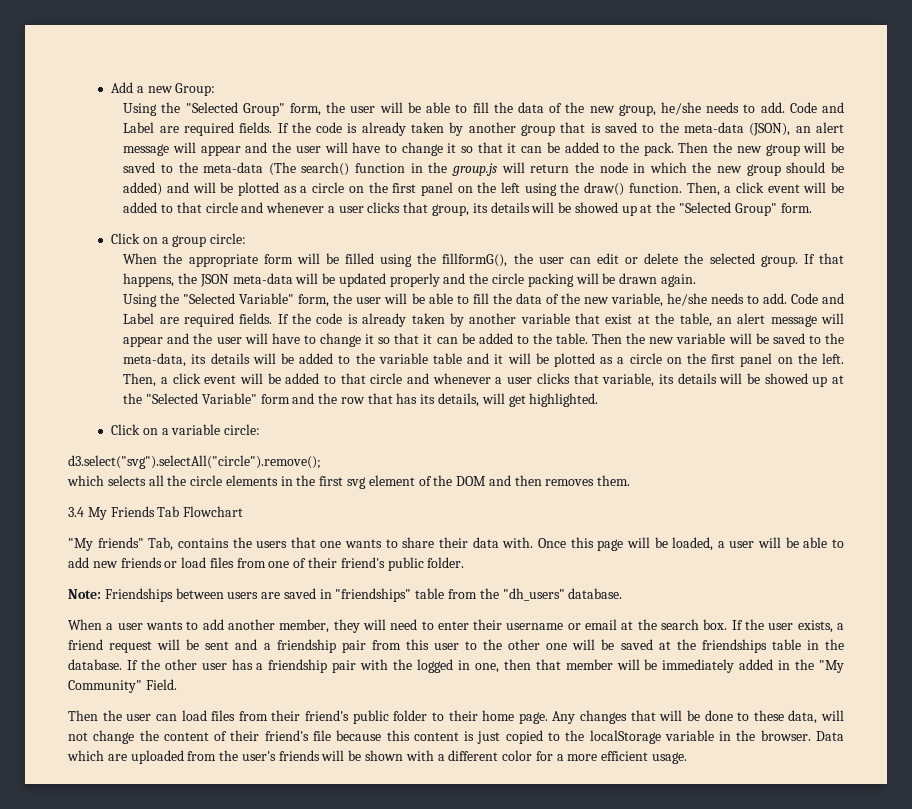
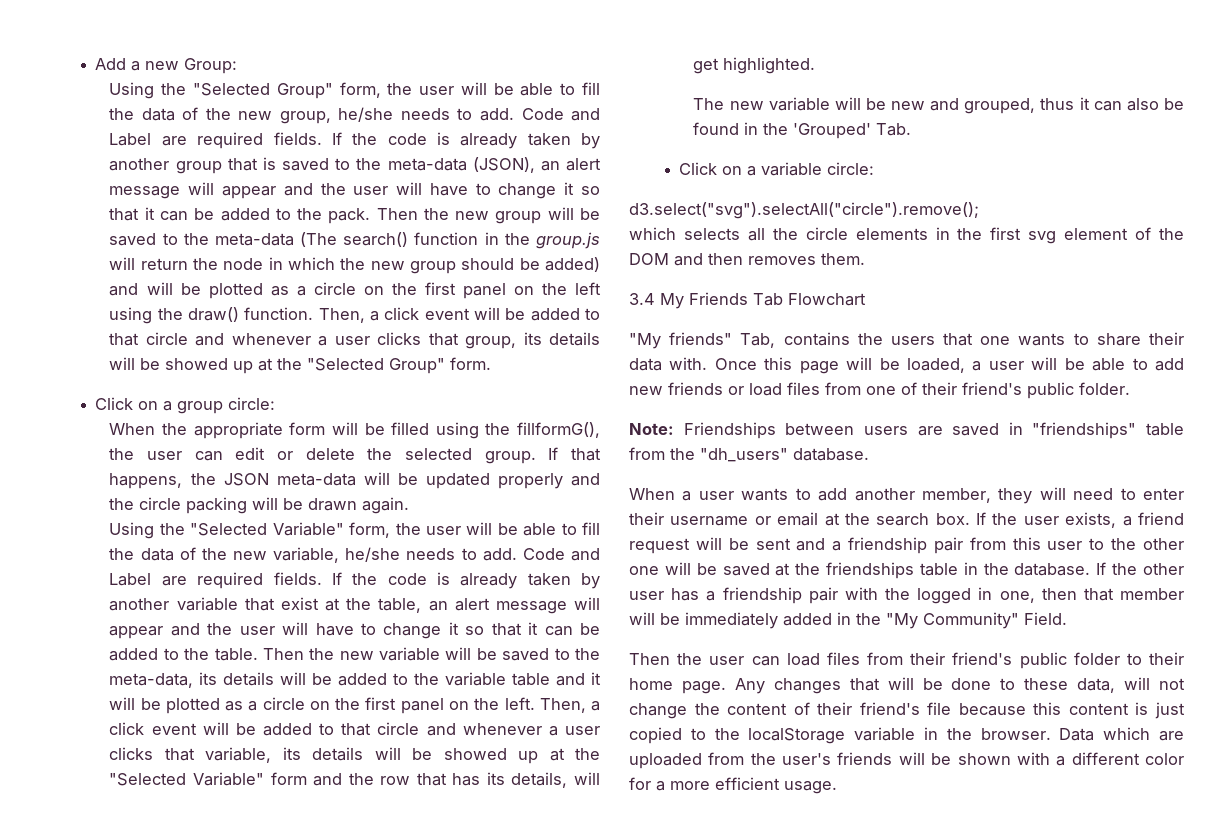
+ The new variable will be new and grouped, thus it can also be found in the 'Grouped' Tab.

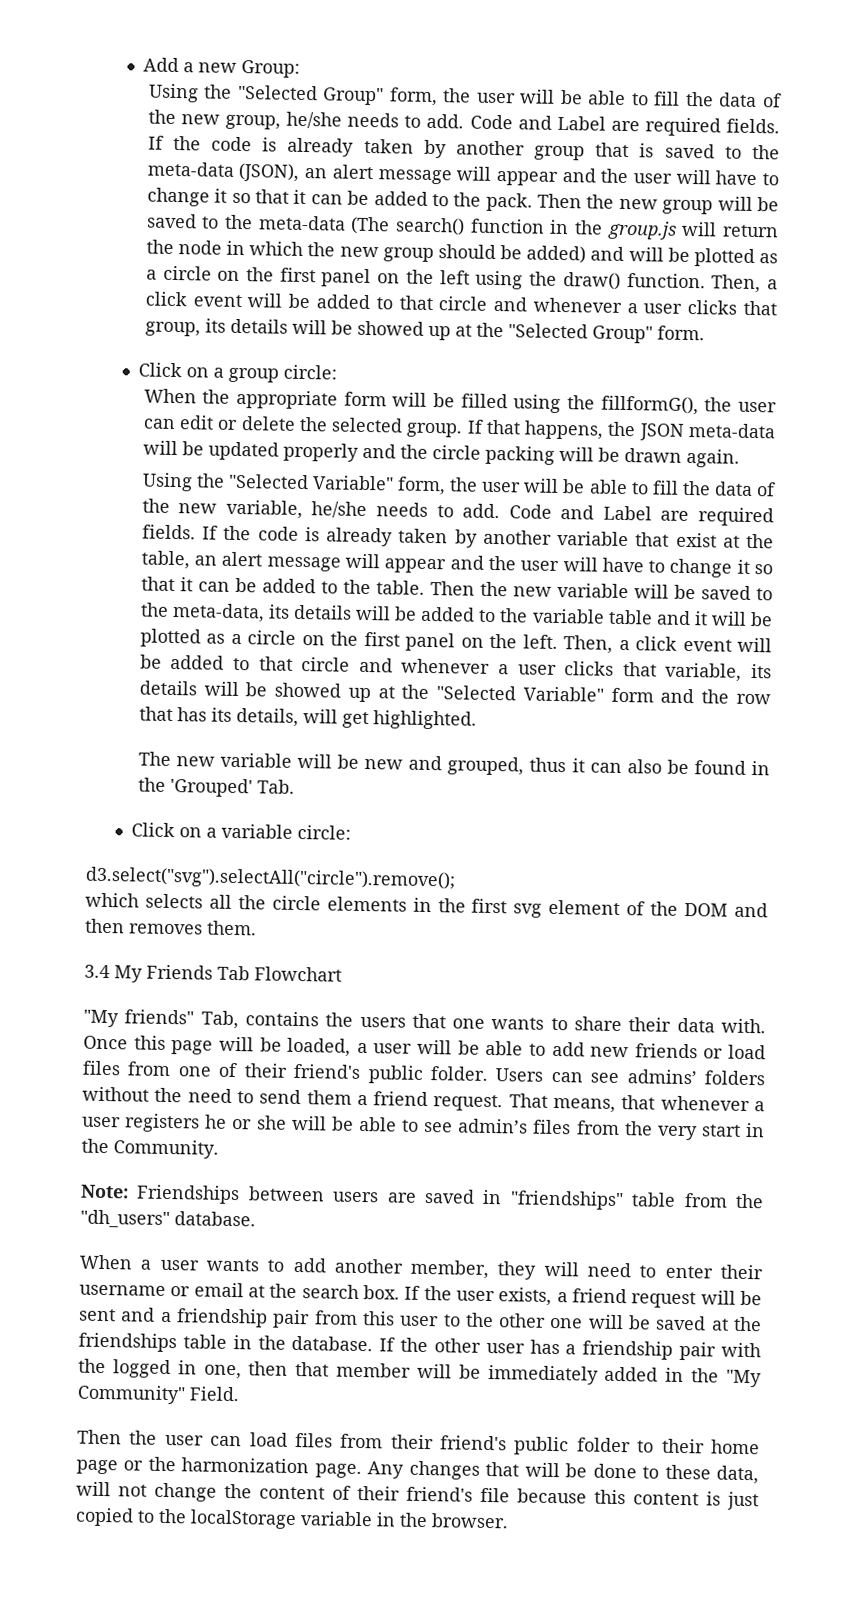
+ Users can see admins’ folders without the need to send them a friend request. That means, that whenever a user registers he or she will be able to see admin’s files from the very start in the Community.
- Then the user can load files from their friend's public folder to their home page.
+ Then the user can load files from their friend's public folder to their home page or the harmonization page.
- Data which are uploaded from the user's friends will be shown with a different color for a more efficient usage.

